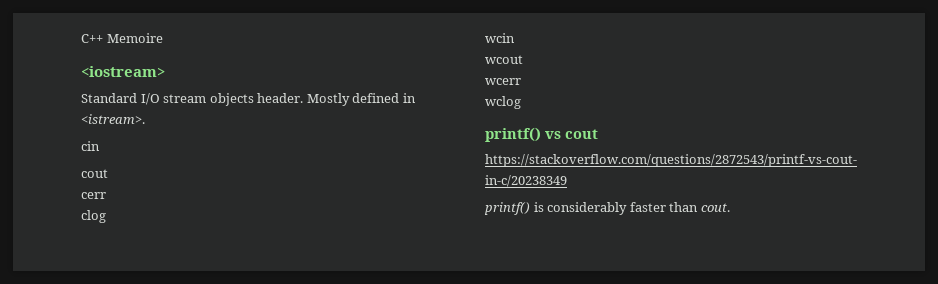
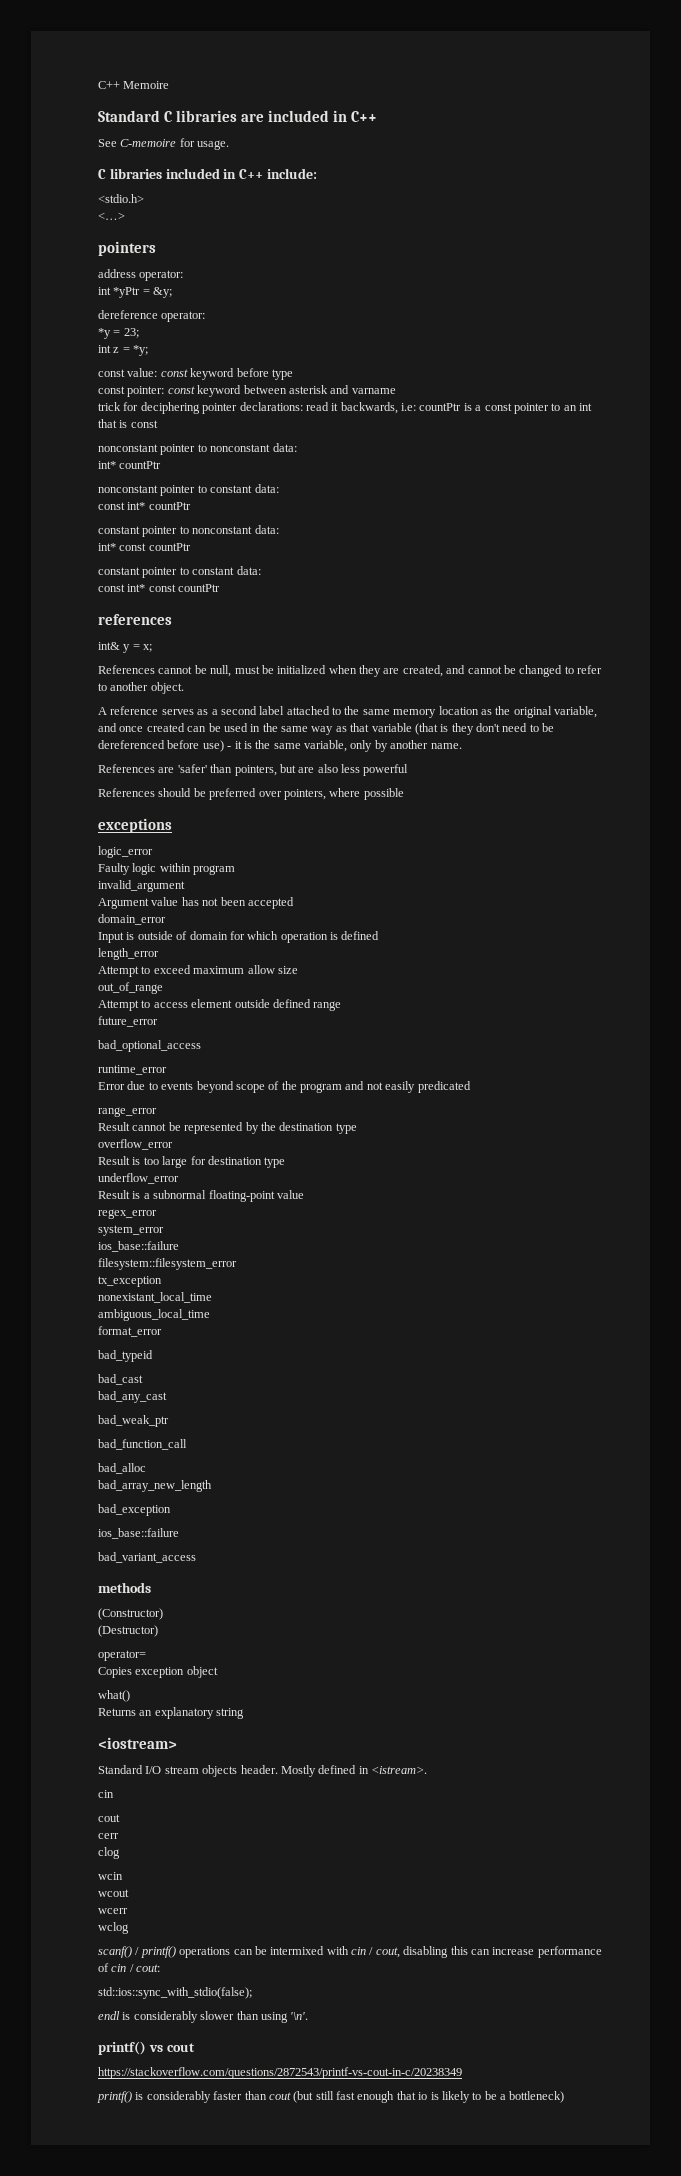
+ Standard C libraries are included in C++
+ See C-memoire for usage.
+ C libraries included in C++ include:
+ <stdio.h>
+ <…>
+ pointers
+ address operator:
+ int *yPtr = &y;
+ dereference operator:
+ *y = 23;
+ int z = *y;
+ const value: const keyword before type
+ const pointer: const keyword between asterisk and varname
+ trick for deciphering pointer declarations: read it backwards, i.e: countPtr is a const pointer to an int that is const
+ nonconstant pointer to nonconstant data:
+ int* countPtr
+ nonconstant pointer to constant data:
+ const int* countPtr
+ constant pointer to nonconstant data:
+ int* const countPtr
+ constant pointer to constant data:
+ const int* const countPtr
+ references
+ int& y = x;
+ References cannot be null, must be initialized when they are created, and cannot be changed to refer to another object.
+ A reference serves as a second label attached to the same memory location as the original variable, and once created can be used in the same way as that variable (that is they don't need to be dereferenced before use) - it is the same variable, only by another name.
+ References are 'safer' than pointers, but are also less powerful
+ References should be preferred over pointers, where possible
+ exceptions
+ logic_error
+ Faulty logic within program
+ invalid_argument
+ Argument value has not been accepted
+ domain_error
+ Input is outside of domain for which operation is defined
+ length_error
+ Attempt to exceed maximum allow size
+ out_of_range
+ Attempt to access element outside defined range
+ future_error
+ bad_optional_access
+ runtime_error
+ Error due to events beyond scope of the program and not easily predicated
+ range_error
+ Result cannot be represented by the destination type
+ overflow_error
+ Result is too large for destination type
+ underflow_error
+ Result is a subnormal floating-point value
+ regex_error
+ system_error
+ ios_base::failure
+ filesystem::filesystem_error
+ tx_exception
+ nonexistant_local_time
+ ambiguous_local_time
+ format_error
+ bad_typeid
+ bad_cast
+ bad_any_cast
+ bad_weak_ptr
+ bad_function_call
+ bad_alloc
+ bad_array_new_length
+ bad_exception
+ ios_base::failure
+ bad_variant_access
+ methods
+ (Constructor)
+ (Destructor)
+ operator=
+ Copies exception object
+ what()
+ Returns an explanatory string
+ scanf() / printf() operations can be intermixed with cin / cout, disabling this can increase performance of cin / cout:
+ std::ios::sync_with_stdio(false);
+ endl is considerably slower than using '\n'.
- printf() is considerably faster than cout.
+ printf() is considerably faster than cout (but still fast enough that io is likely to be a bottleneck)

